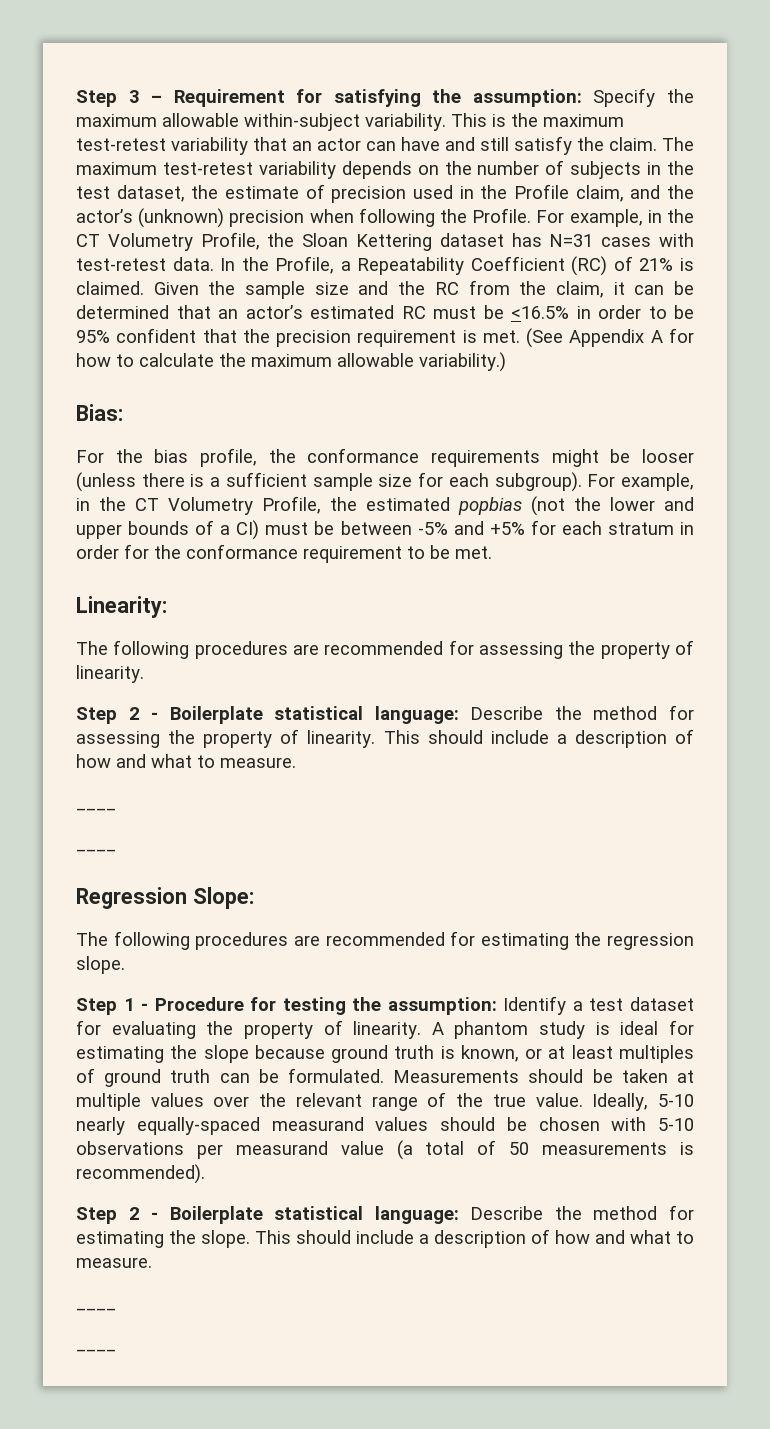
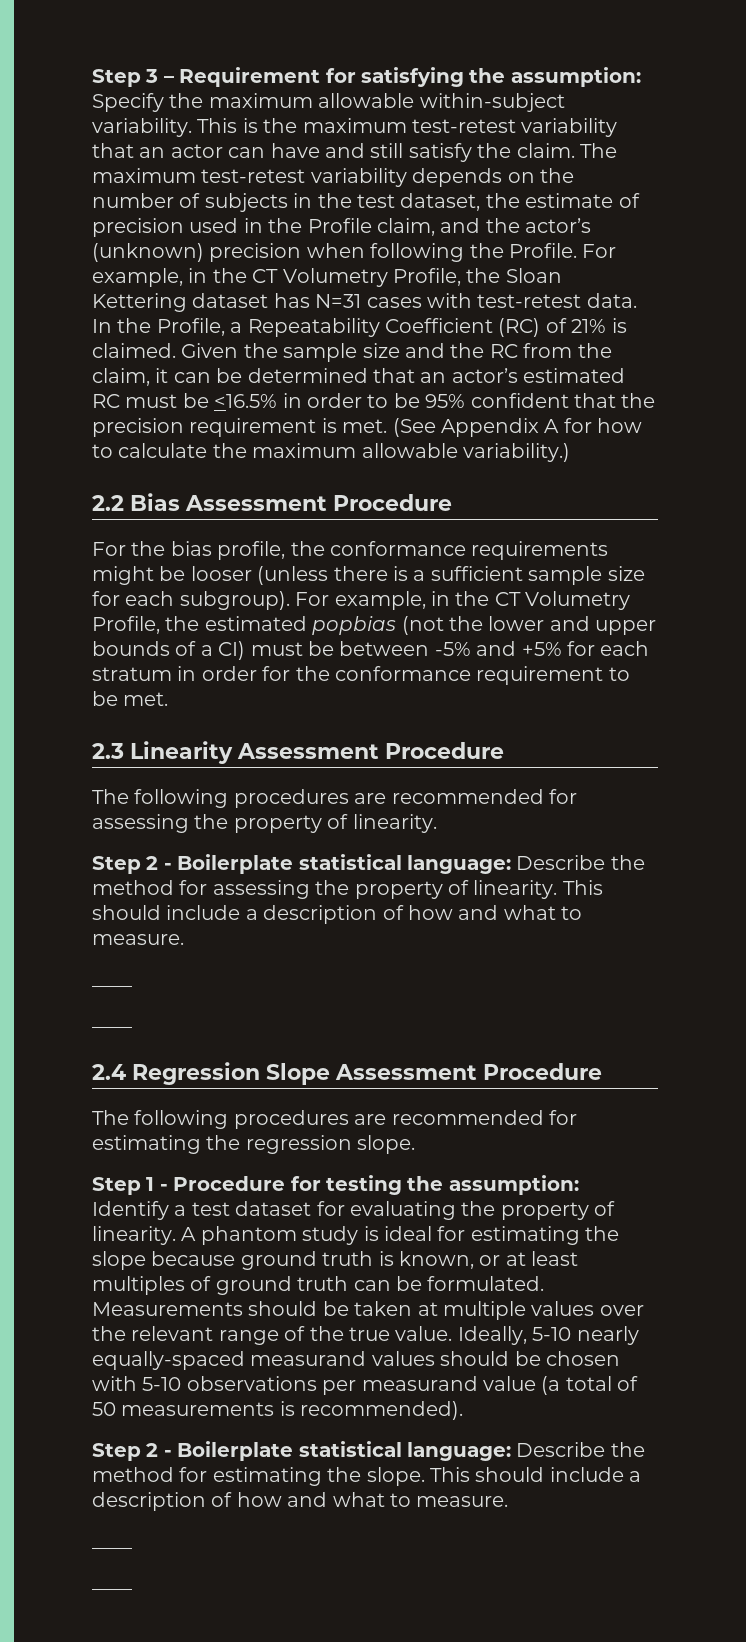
- Bias:
+ 2.2 Bias Assessment Procedure
- Linearity:
+ 2.3 Linearity Assessment Procedure
- Regression Slope:
+ 2.4 Regression Slope Assessment Procedure

